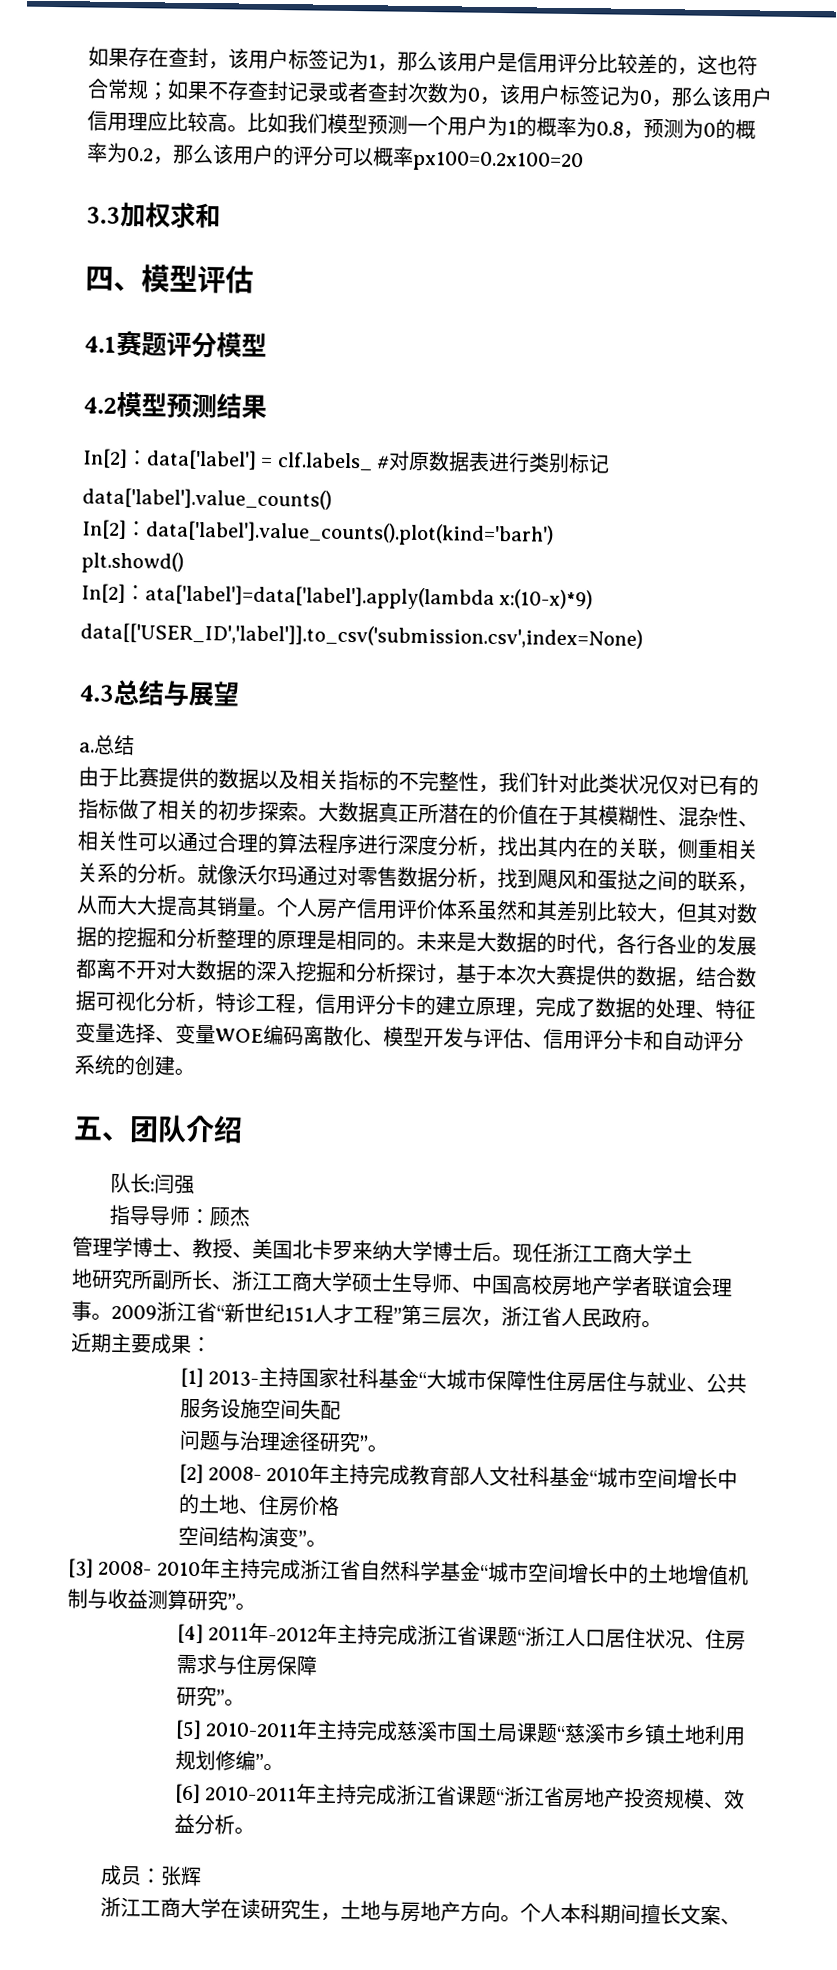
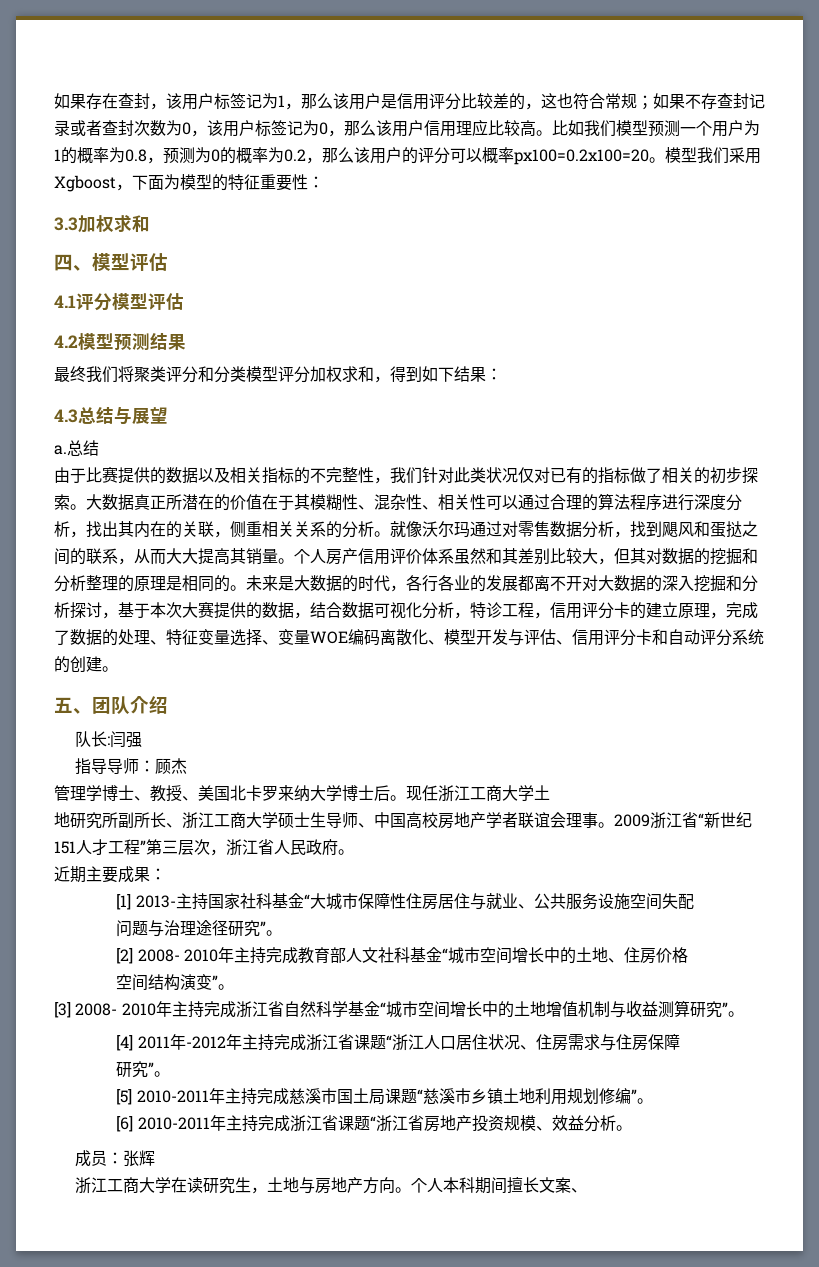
- 比如我们模型预测一个用户为1的概率为0.8，预测为0的概率为0.2，那么该用户的评分可以概率px100=0.2x100=20
+ 比如我们模型预测一个用户为1的概率为0.8，预测为0的概率为0.2，那么该用户的评分可以概率px100=0.2x100=20。模型我们采用Xgboost，下面为模型的特征重要性：
- 4.1赛题评分模型
+ 4.1评分模型评估
- In[2]：data['label'] = clf.labels_ #对原数据表进行类别标记
- data['label'].value_counts()
- In[2]：data['label'].value_counts().plot(kind='barh')
- plt.showd()
- In[2]：ata['label']=data['label'].apply(lambda x:(10-x)*9)
- data[['USER_ID','label']].to_csv('submission.csv',index=None)
+ 最终我们将聚类评分和分类模型评分加权求和，得到如下结果：

